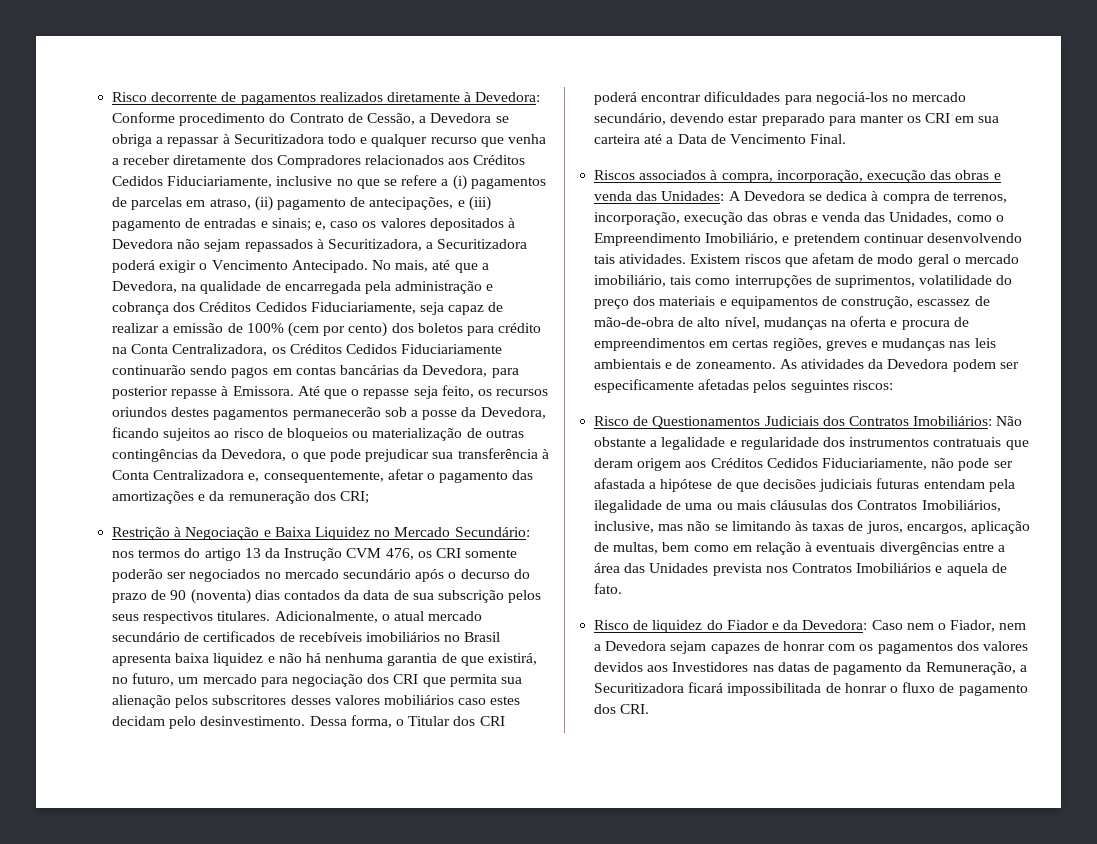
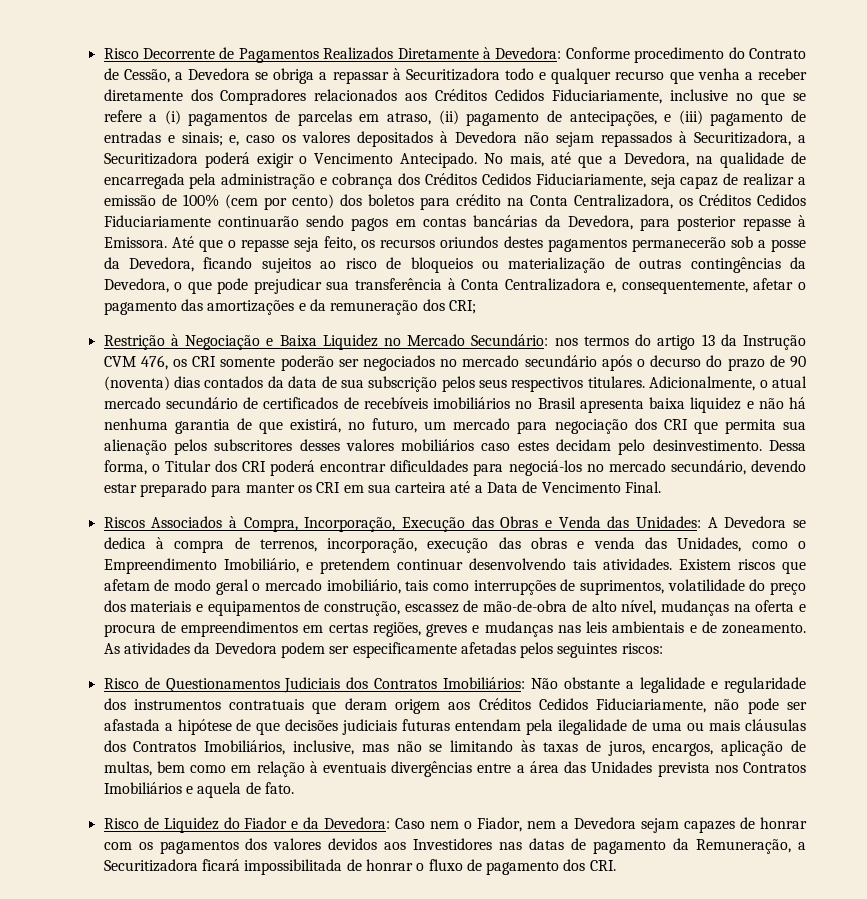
- Risco decorrente de pagamentos realizados diretamente à Devedora:
+ Risco Decorrente de Pagamentos Realizados Diretamente à Devedora:
- Riscos associados à compra, incorporação, execução das obras e venda das Unidades: A Devedora se dedica à compra de terrenos, incorporação, execução das obras e venda das Unidades, como o Empreendimento Imobiliário, e pretendem continuar desenvolvendo tais atividades.
+ Riscos Associados à Compra, Incorporação, Execução das Obras e Venda das Unidades: A Devedora se dedica à compra de terrenos, incorporação, execução das obras e venda das Unidades, como o Empreendimento Imobiliário, e pretendem continuar desenvolvendo tais atividades.
- Risco de liquidez do Fiador e da Devedora: Caso nem o Fiador, nem a Devedora sejam capazes de honrar com os pagamentos dos valores devidos aos Investidores nas datas de pagamento da Remuneração, a Securitizadora ficará impossibilitada de honrar o fluxo de pagamento dos CRI.
+ Risco de Liquidez do Fiador e da Devedora: Caso nem o Fiador, nem a Devedora sejam capazes de honrar com os pagamentos dos valores devidos aos Investidores nas datas de pagamento da Remuneração, a Securitizadora ficará impossibilitada de honrar o fluxo de pagamento dos CRI.

